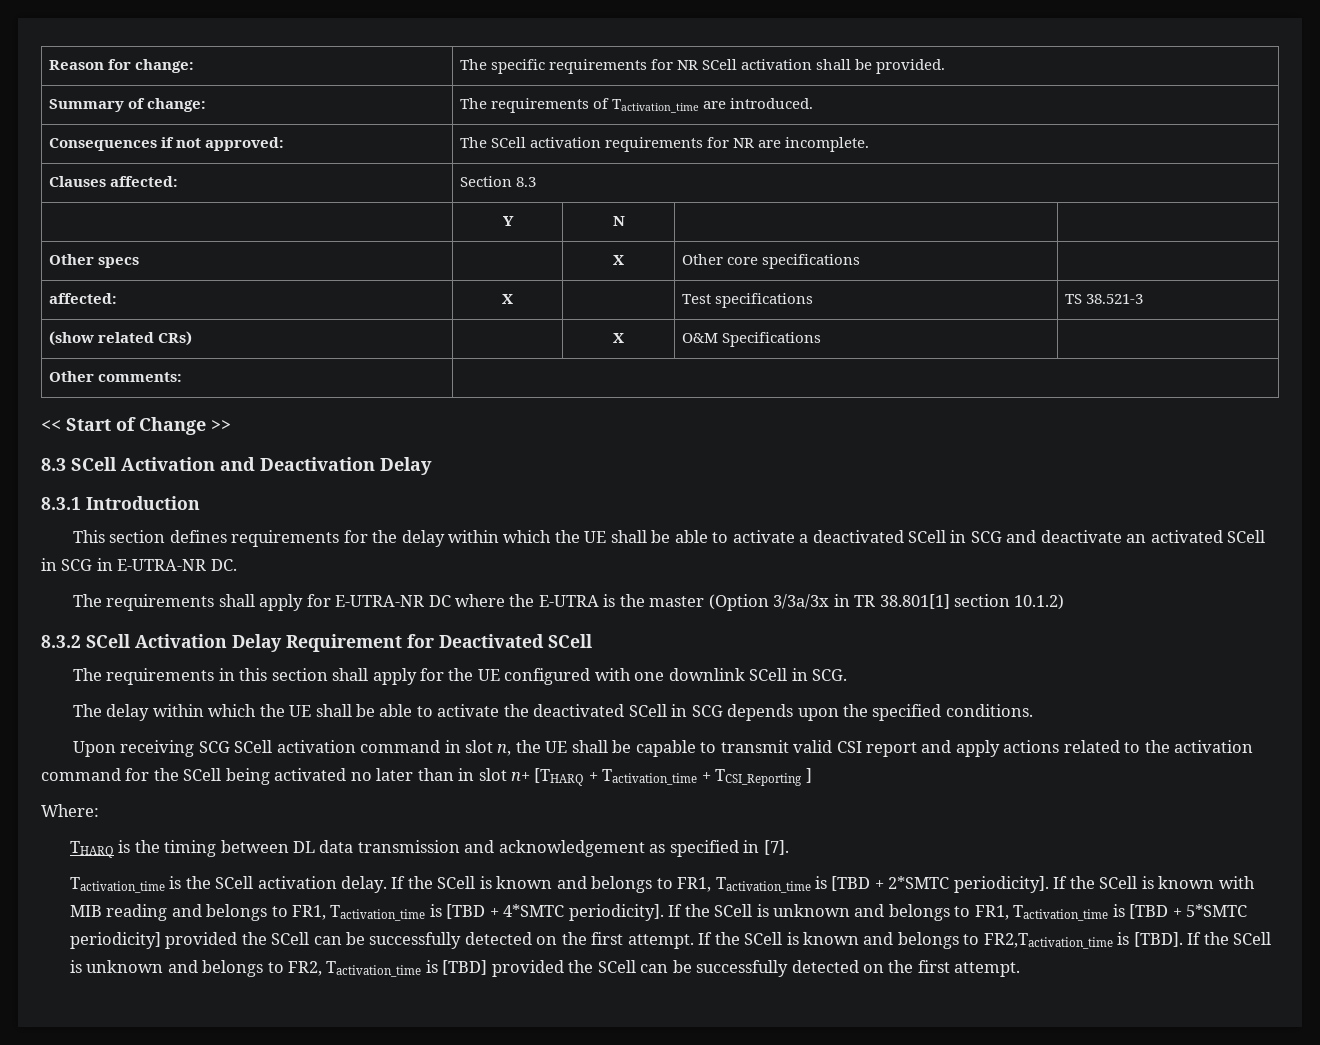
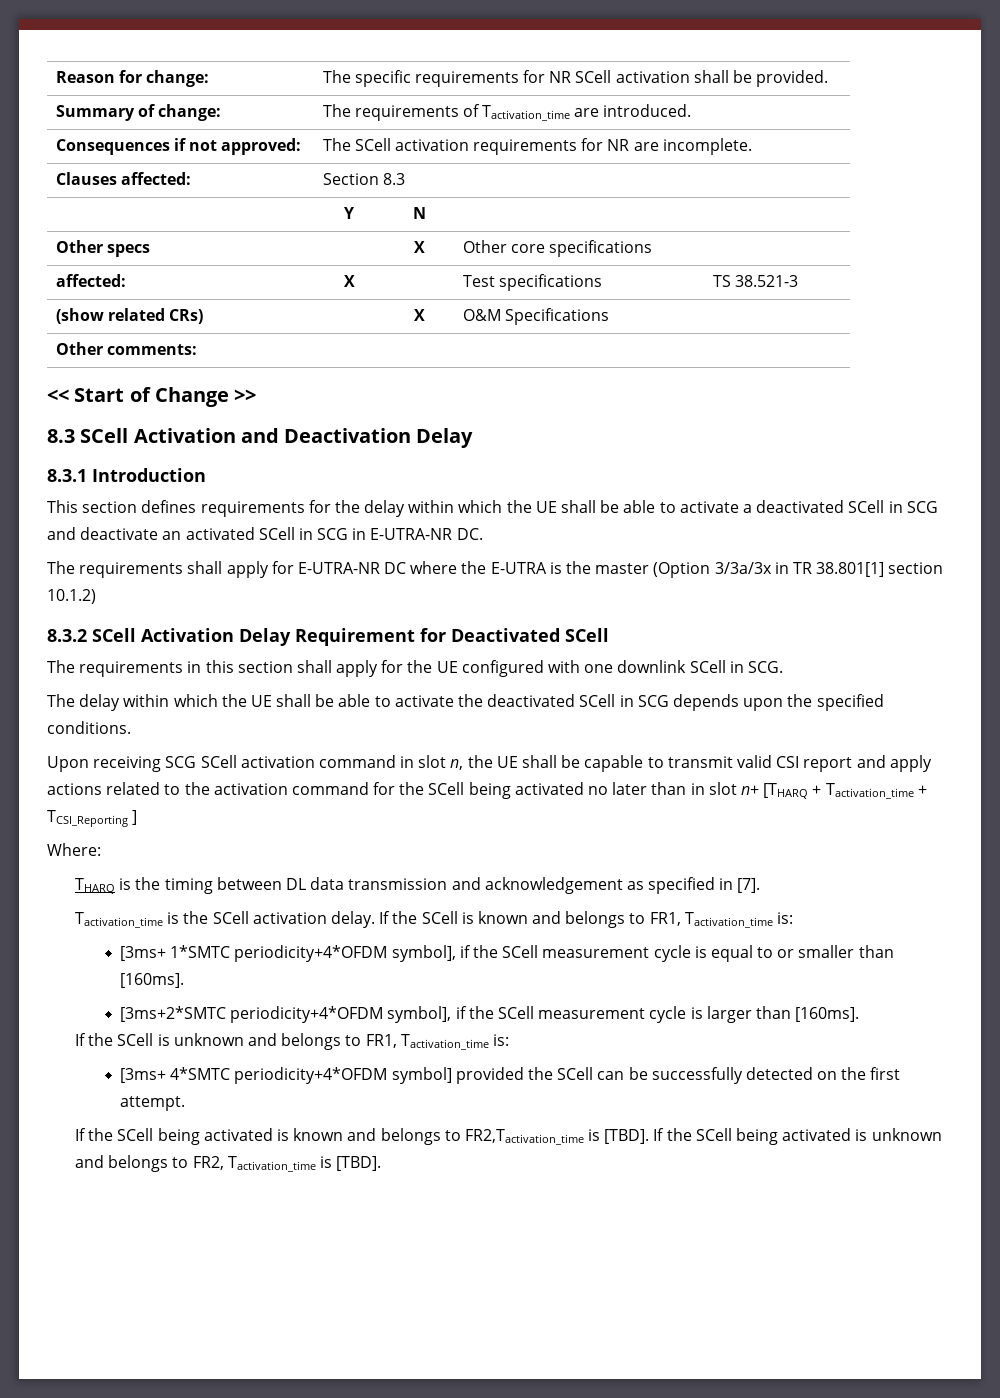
- If the SCell is known and belongs to FR1, Tactivation_time is [TBD + 2*SMTC periodicity]. If the SCell is known with MIB reading and belongs to FR1, Tactivation_time is [TBD + 4*SMTC periodicity]. If the SCell is unknown and belongs to FR1, Tactivation_time is [TBD + 5*SMTC periodicity] provided the SCell can be successfully detected on the first attempt. If the SCell is known and belongs to FR2,Tactivation_time is [TBD].
+ If the SCell is known and belongs to FR1, Tactivation_time is:
+ [3ms+ 1*SMTC periodicity+4*OFDM symbol], if the SCell measurement cycle is equal to or smaller than [160ms].
+ [3ms+2*SMTC periodicity+4*OFDM symbol], if the SCell measurement cycle is larger than [160ms].
+ If the SCell is unknown and belongs to FR1, Tactivation_time is:
+ [3ms+ 4*SMTC periodicity+4*OFDM symbol] provided the SCell can be successfully detected on the first attempt.
+ If the SCell being activated is known and belongs to FR2,Tactivation_time is [TBD].
- If the SCell is unknown and belongs to FR2, Tactivation_time is [TBD] provided the SCell can be successfully detected on the first attempt.
+ If the SCell being activated is unknown and belongs to FR2, Tactivation_time is [TBD].

